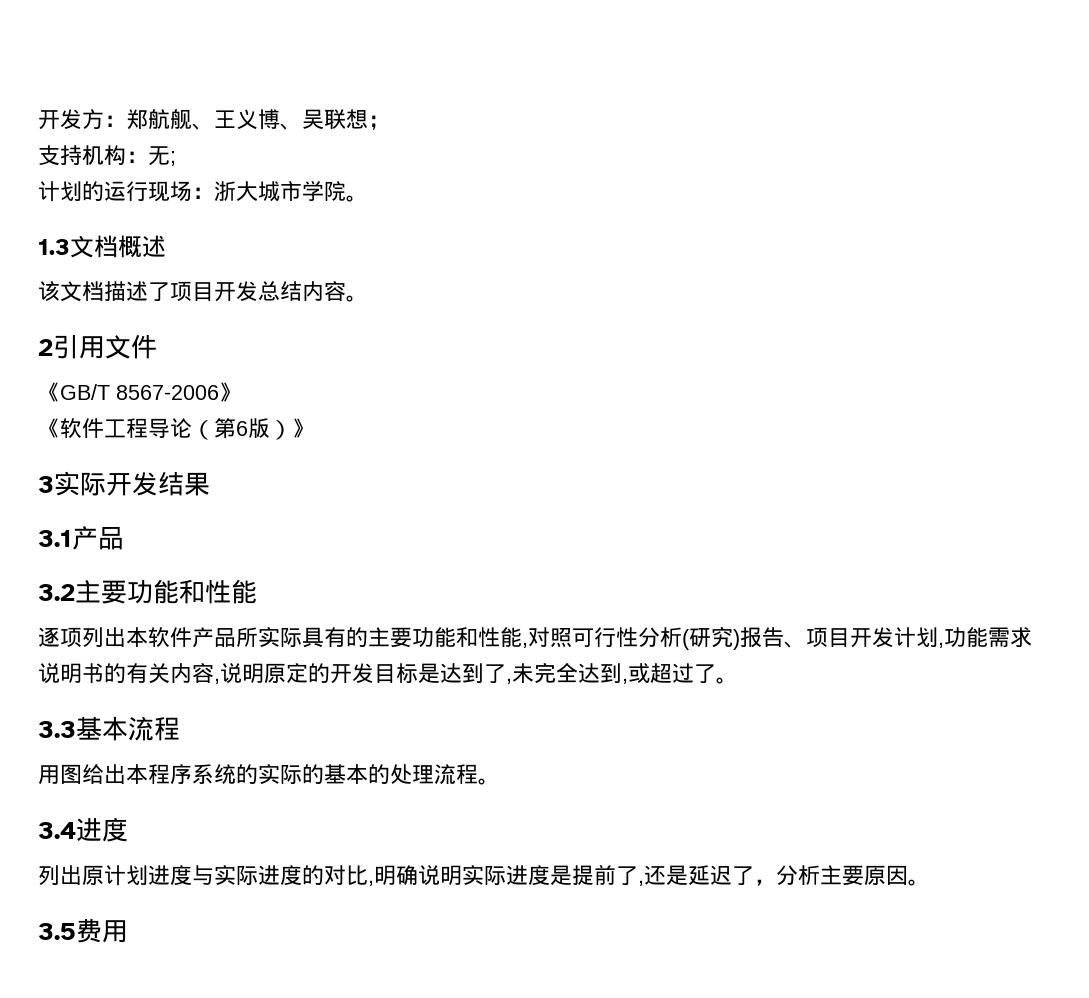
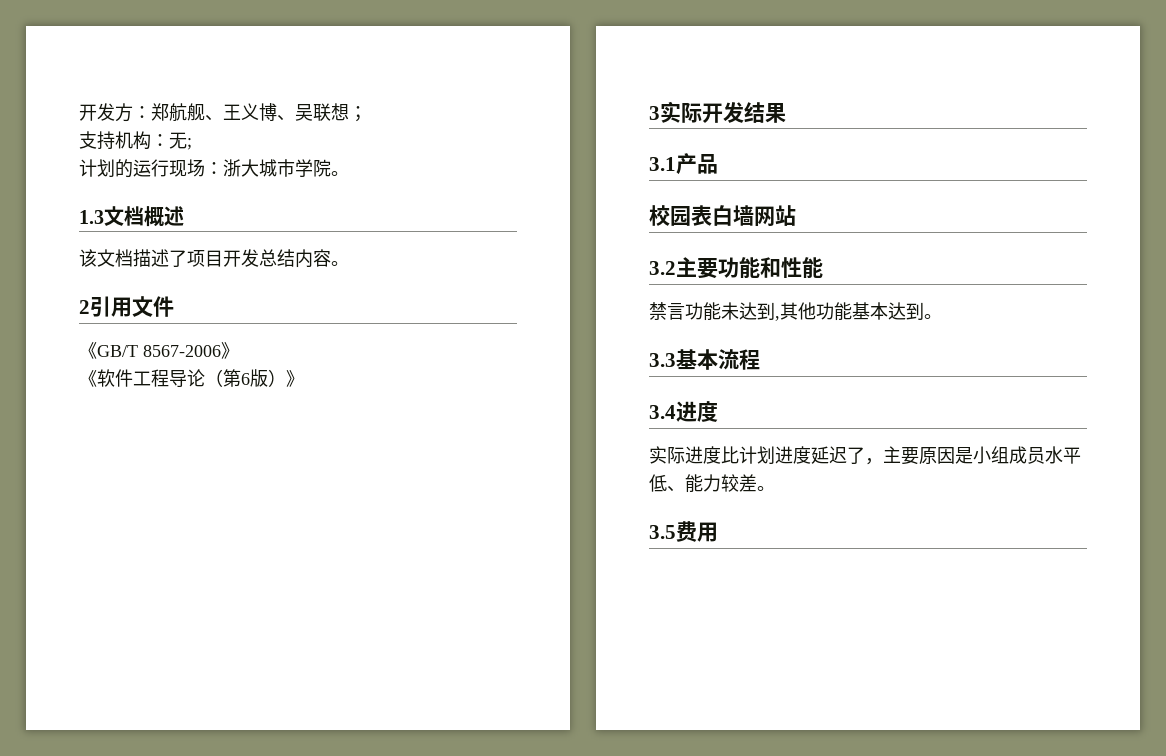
+ 校园表白墙网站
- 逐项列出本软件产品所实际具有的主要功能和性能,对照可行性分析(研究)报告、项目开发计划,功能需求说明书的有关内容,说明原定的开发目标是达到了,未完全达到,或超过了。
+ 禁言功能未达到,其他功能基本达到。
  3.3基本流程
- 用图给出本程序系统的实际的基本的处理流程。
  3.4进度
- 列出原计划进度与实际进度的对比,明确说明实际进度是提前了,还是延迟了，分析主要原因。
+ 实际进度比计划进度延迟了，主要原因是小组成员水平低、能力较差。

